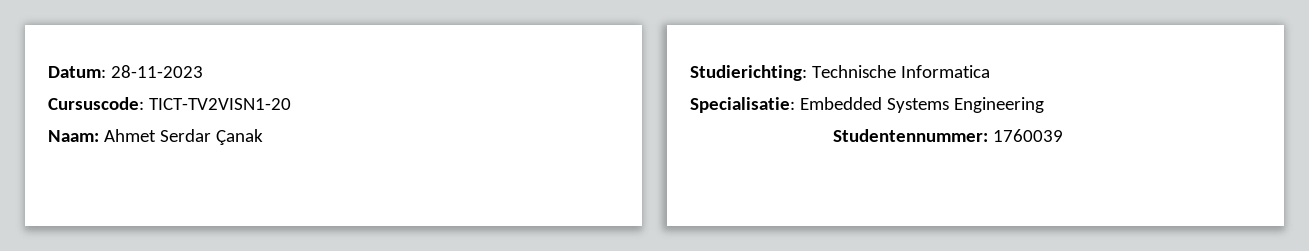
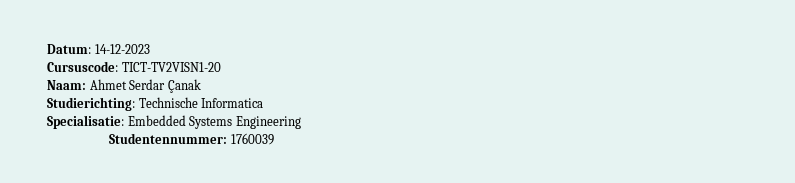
- Datum: 28-11-2023
+ Datum: 14-12-2023

